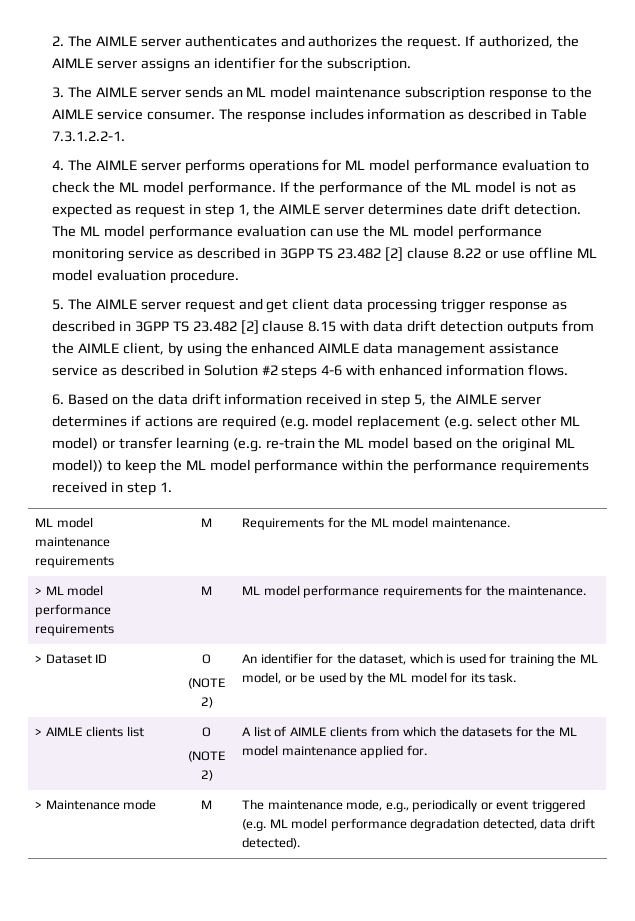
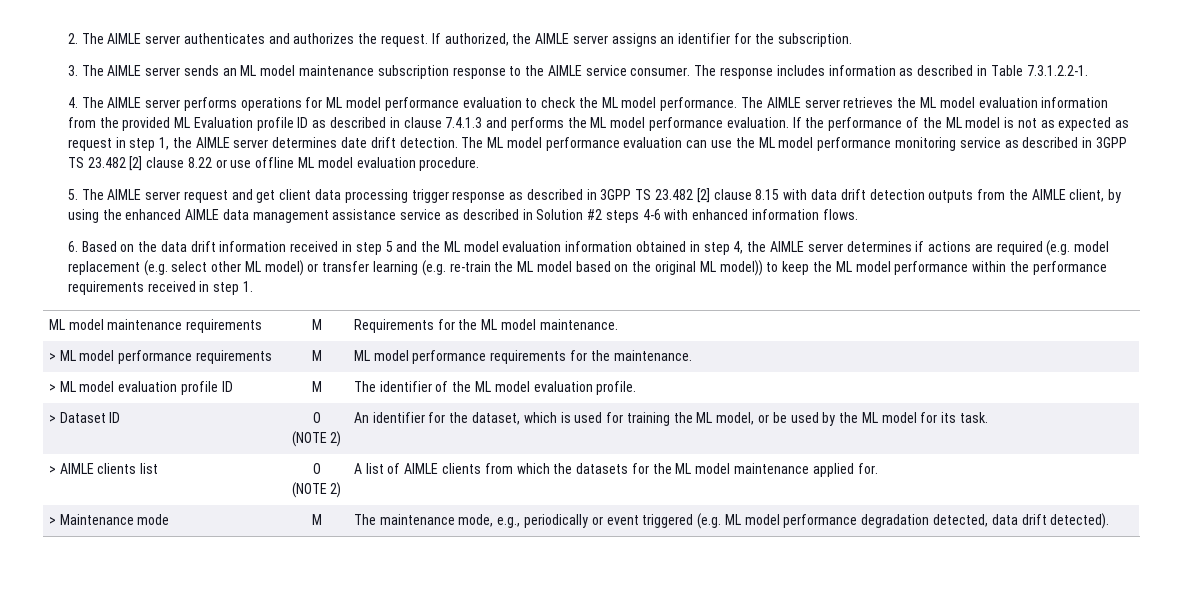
+ The AIMLE server retrieves the ML model evaluation information from the provided ML Evaluation profile ID as described in clause 7.4.1.3 and performs the ML model performance evaluation.
- 6. Based on the data drift information received in step 5, the AIMLE server determines if actions are required (e.g. model replacement (e.g. select other ML model) or transfer learning (e.g. re-train the ML model based on the original ML model)) to keep the ML model performance within the performance requirements received in step 1.
+ 6. Based on the data drift information received in step 5 and the ML model evaluation information obtained in step 4, the AIMLE server determines if actions are required (e.g. model replacement (e.g. select other ML model) or transfer learning (e.g. re-train the ML model based on the original ML model)) to keep the ML model performance within the performance requirements received in step 1.
+ > ML model evaluation profile ID | M | The identifier of the ML model evaluation profile.

